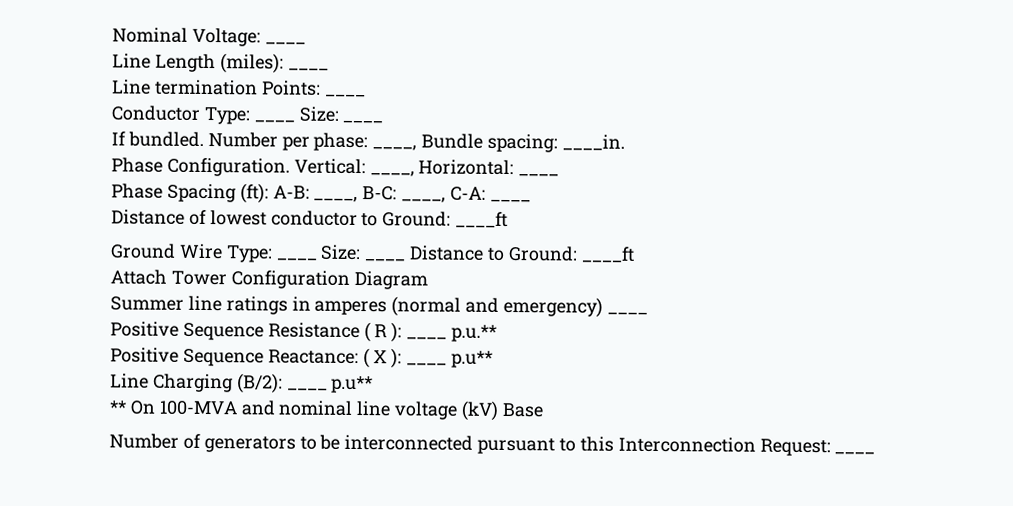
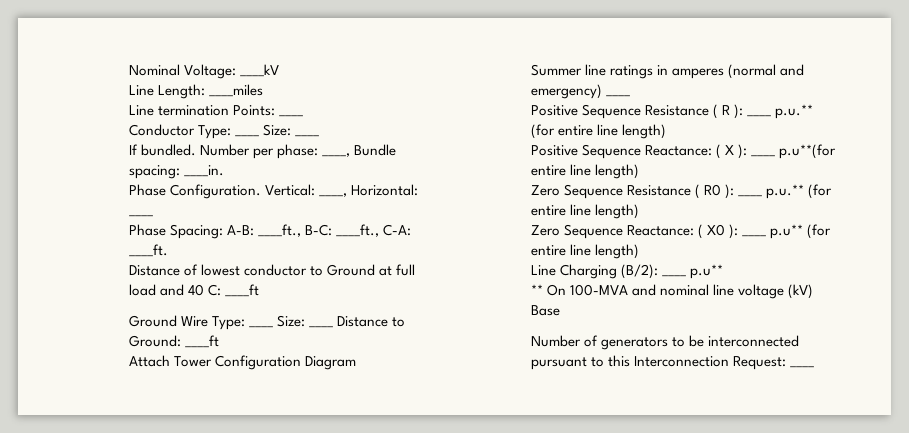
- Nominal Voltage: ____
- Line Length (miles): ____
+ Nominal Voltage: ____kV
+ Line Length: ____miles
- Phase Spacing (ft): A-B: ____, B-C: ____, C-A: ____
+ Phase Spacing: A-B: ____ft., B-C: ____ft., C-A: ____ft.
- Distance of lowest conductor to Ground: ____ft
+ Distance of lowest conductor to Ground at full load and 40 C: ____ft
- Positive Sequence Resistance ( R ): ____ p.u.**
+ Positive Sequence Resistance ( R ): ____ p.u.** (for entire line length)
- Positive Sequence Reactance: ( X ): ____ p.u**
+ Positive Sequence Reactance: ( X ): ____ p.u**(for entire line length)
+ Zero Sequence Resistance ( R0 ): ____ p.u.** (for entire line length)
+ Zero Sequence Reactance: ( X0 ): ____ p.u** (for entire line length)

